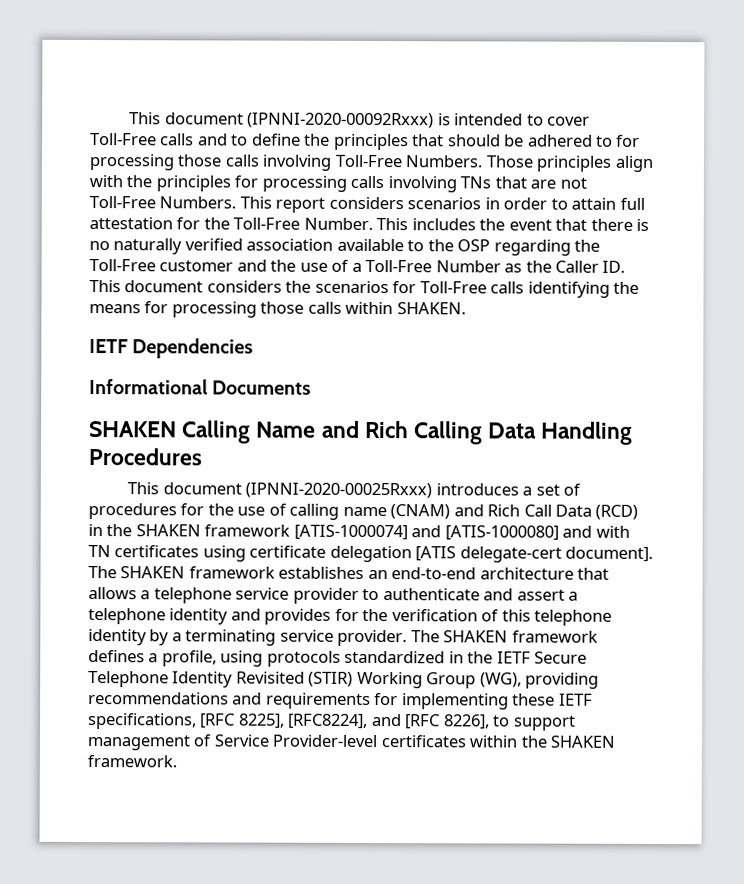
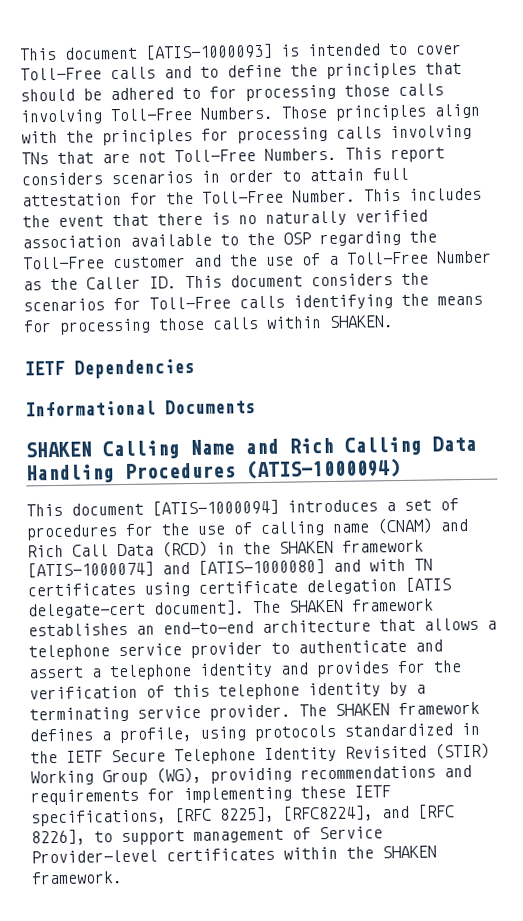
- This document (IPNNI-2020-00092Rxxx) is intended to cover Toll-Free calls and to define the principles that should be adhered to for processing those calls involving Toll-Free Numbers.
+ This document [ATIS-1000093] is intended to cover Toll-Free calls and to define the principles that should be adhered to for processing those calls involving Toll-Free Numbers.
- SHAKEN Calling Name and Rich Calling Data Handling Procedures
- This document (IPNNI-2020-00025Rxxx) introduces a set of procedures for the use of calling name (CNAM) and Rich Call Data (RCD) in the SHAKEN framework [ATIS-1000074] and [ATIS-1000080] and with TN certificates using certificate delegation [ATIS delegate-cert document].
+ SHAKEN Calling Name and Rich Calling Data Handling Procedures (ATIS-1000094)
+ This document [ATIS-1000094] introduces a set of procedures for the use of calling name (CNAM) and Rich Call Data (RCD) in the SHAKEN framework [ATIS-1000074] and [ATIS-1000080] and with TN certificates using certificate delegation [ATIS delegate-cert document].

